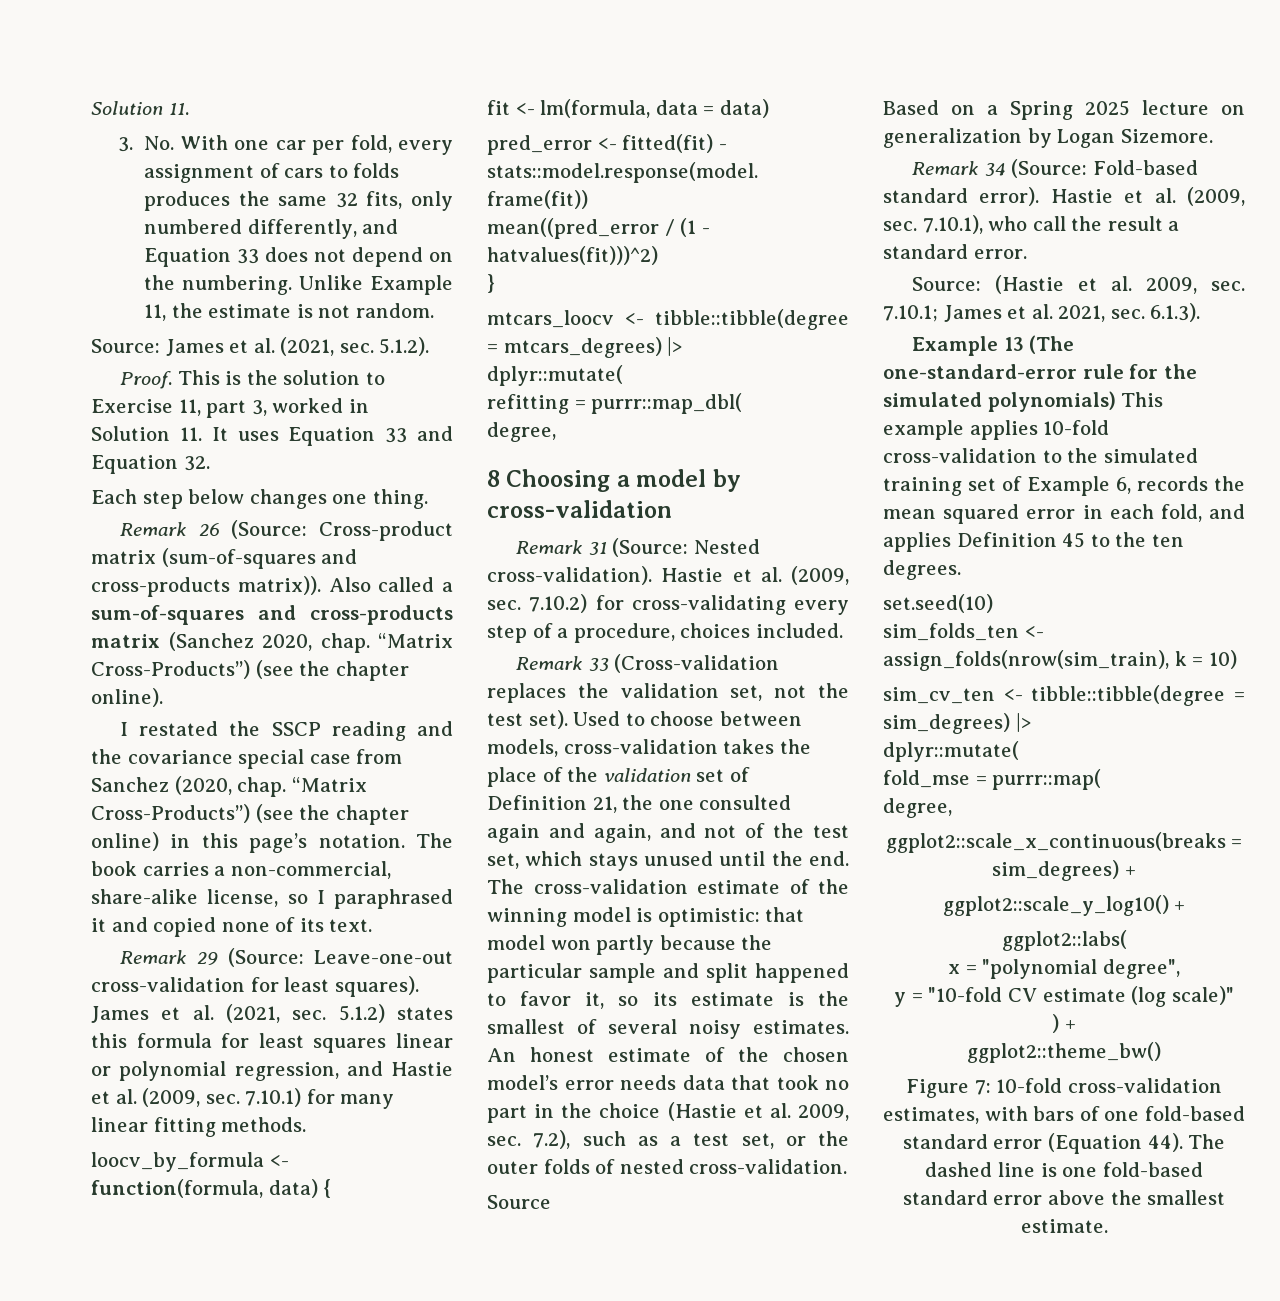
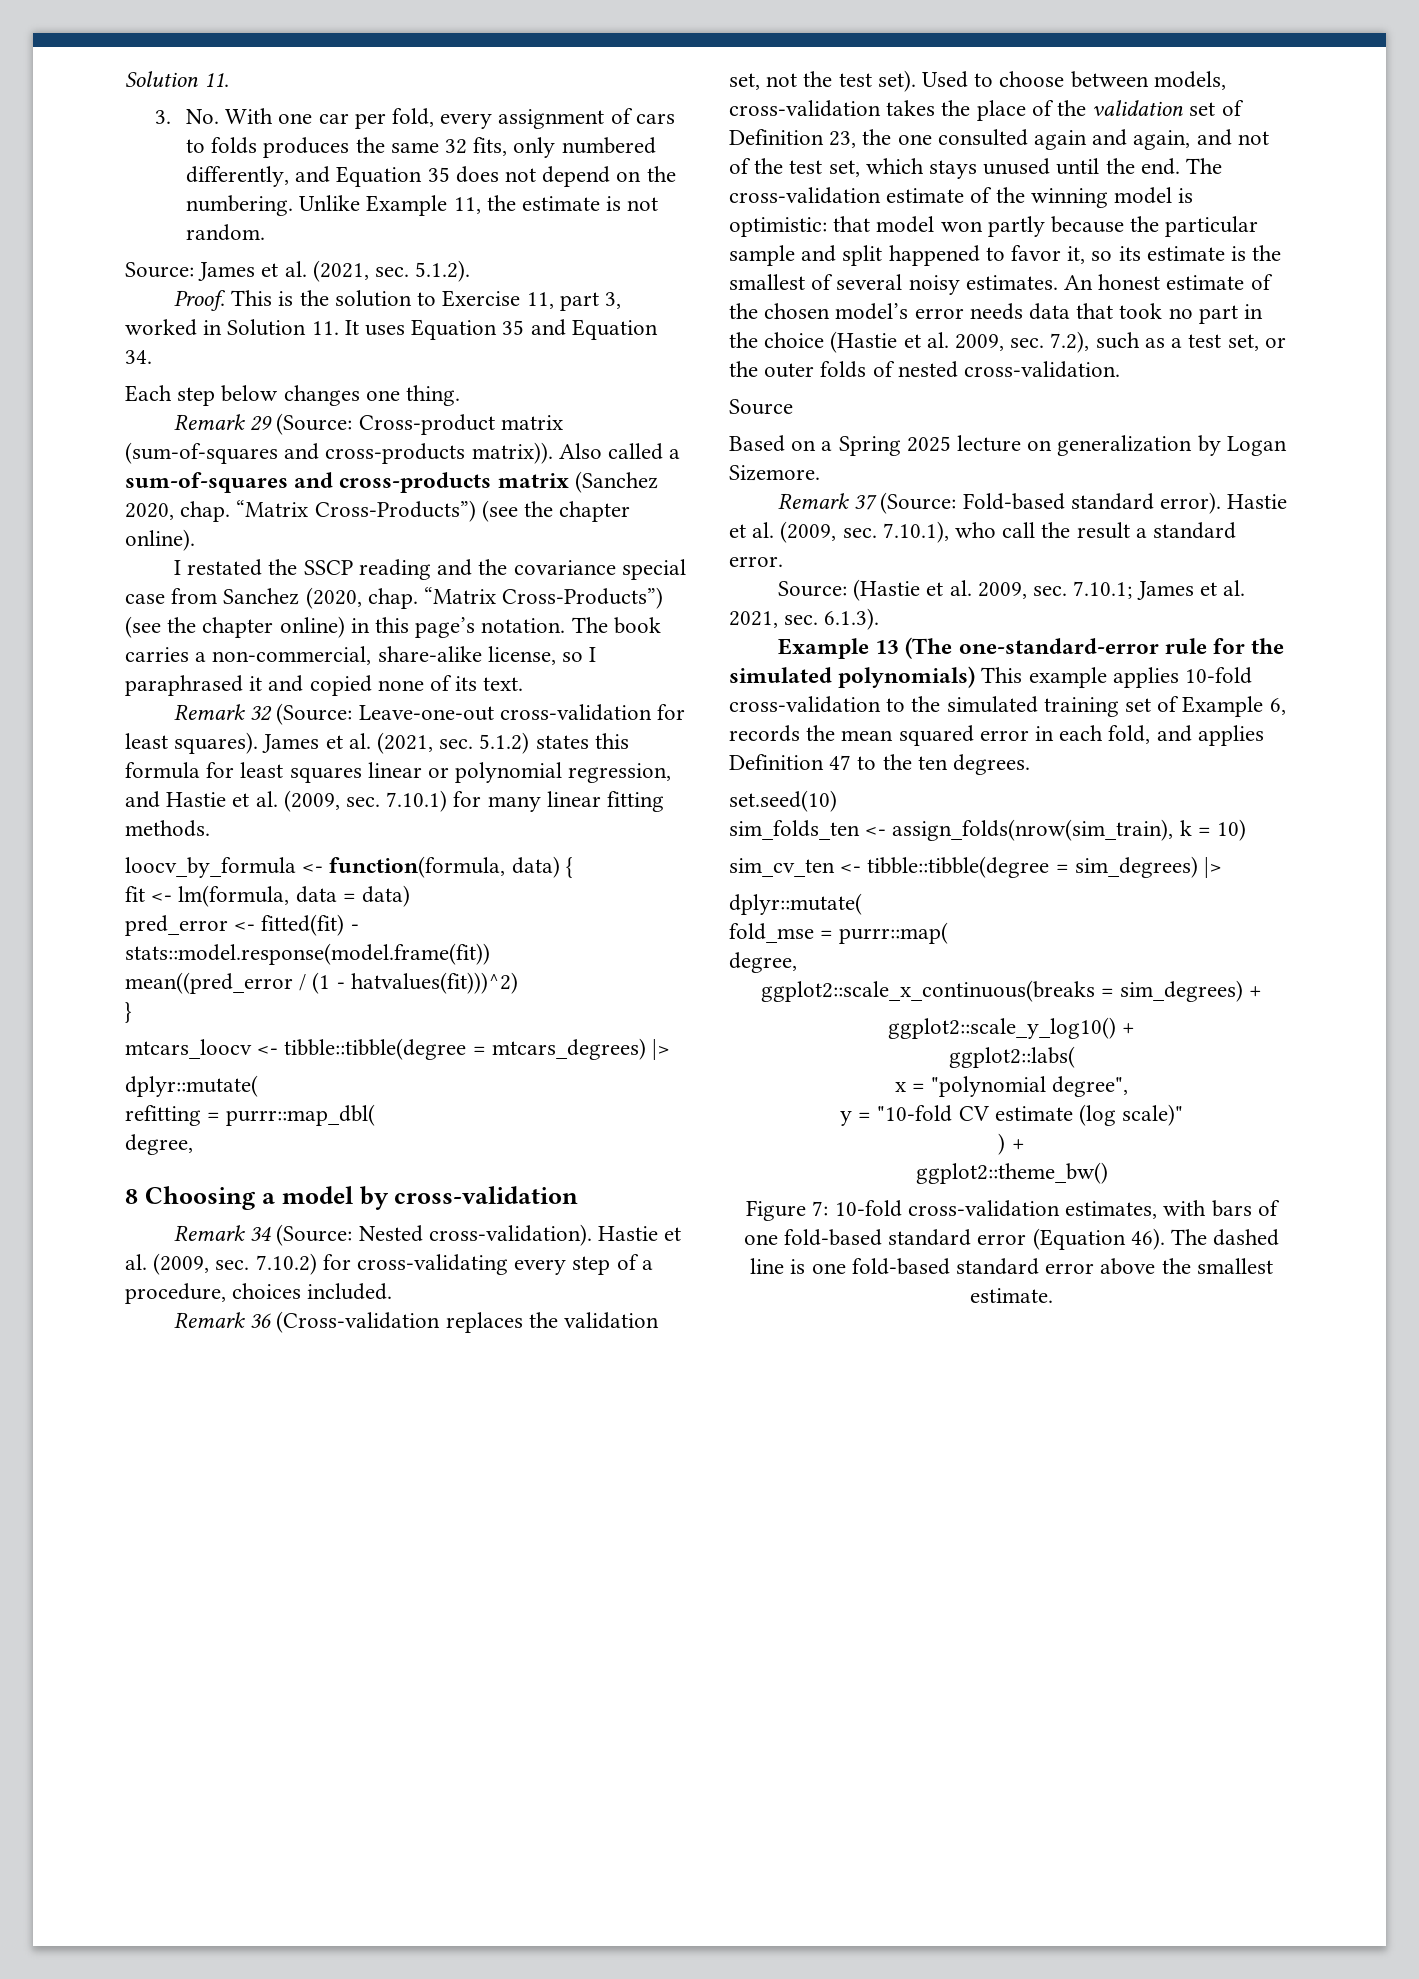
- 3. No. With one car per fold, every assignment of cars to folds produces the same 32 fits, only numbered differently, and Equation 33 does not depend on the numbering.
+ 3. No. With one car per fold, every assignment of cars to folds produces the same 32 fits, only numbered differently, and Equation 35 does not depend on the numbering.
- This is the solution to Exercise 11, part 3, worked in Solution 11. It uses Equation 33 and Equation 32.
+ This is the solution to Exercise 11, part 3, worked in Solution 11. It uses Equation 35 and Equation 34.
- Remark 26 (Source: Cross-product matrix (sum-of-squares and cross-products matrix)).
+ Remark 29 (Source: Cross-product matrix (sum-of-squares and cross-products matrix)).
- Remark 29 (Source: Leave-one-out cross-validation for least squares).
+ Remark 32 (Source: Leave-one-out cross-validation for least squares).
- Remark 31 (Source: Nested cross-validation).
+ Remark 34 (Source: Nested cross-validation).
- Remark 33 (Cross-validation replaces the validation set, not the test set).
+ Remark 36 (Cross-validation replaces the validation set, not the test set).
- Used to choose between models, cross-validation takes the place of the validation set of Definition 21, the one consulted again and again, and not of the test set, which stays unused until the end.
+ Used to choose between models, cross-validation takes the place of the validation set of Definition 23, the one consulted again and again, and not of the test set, which stays unused until the end.
- Remark 34 (Source: Fold-based standard error).
+ Remark 37 (Source: Fold-based standard error).
- Example 13 (The one-standard-error rule for the simulated polynomials) This example applies 10-fold cross-validation to the simulated training set of Example 6, records the mean squared error in each fold, and applies Definition 45 to the ten degrees.
+ Example 13 (The one-standard-error rule for the simulated polynomials) This example applies 10-fold cross-validation to the simulated training set of Example 6, records the mean squared error in each fold, and applies Definition 47 to the ten degrees.
- Figure 7: 10-fold cross-validation estimates, with bars of one fold-based standard error (Equation 44).
+ Figure 7: 10-fold cross-validation estimates, with bars of one fold-based standard error (Equation 46).

